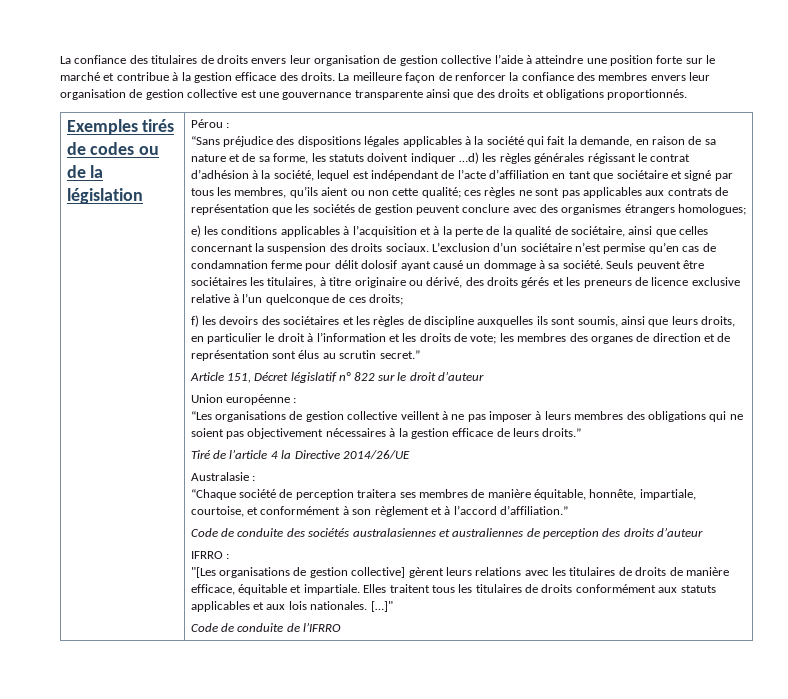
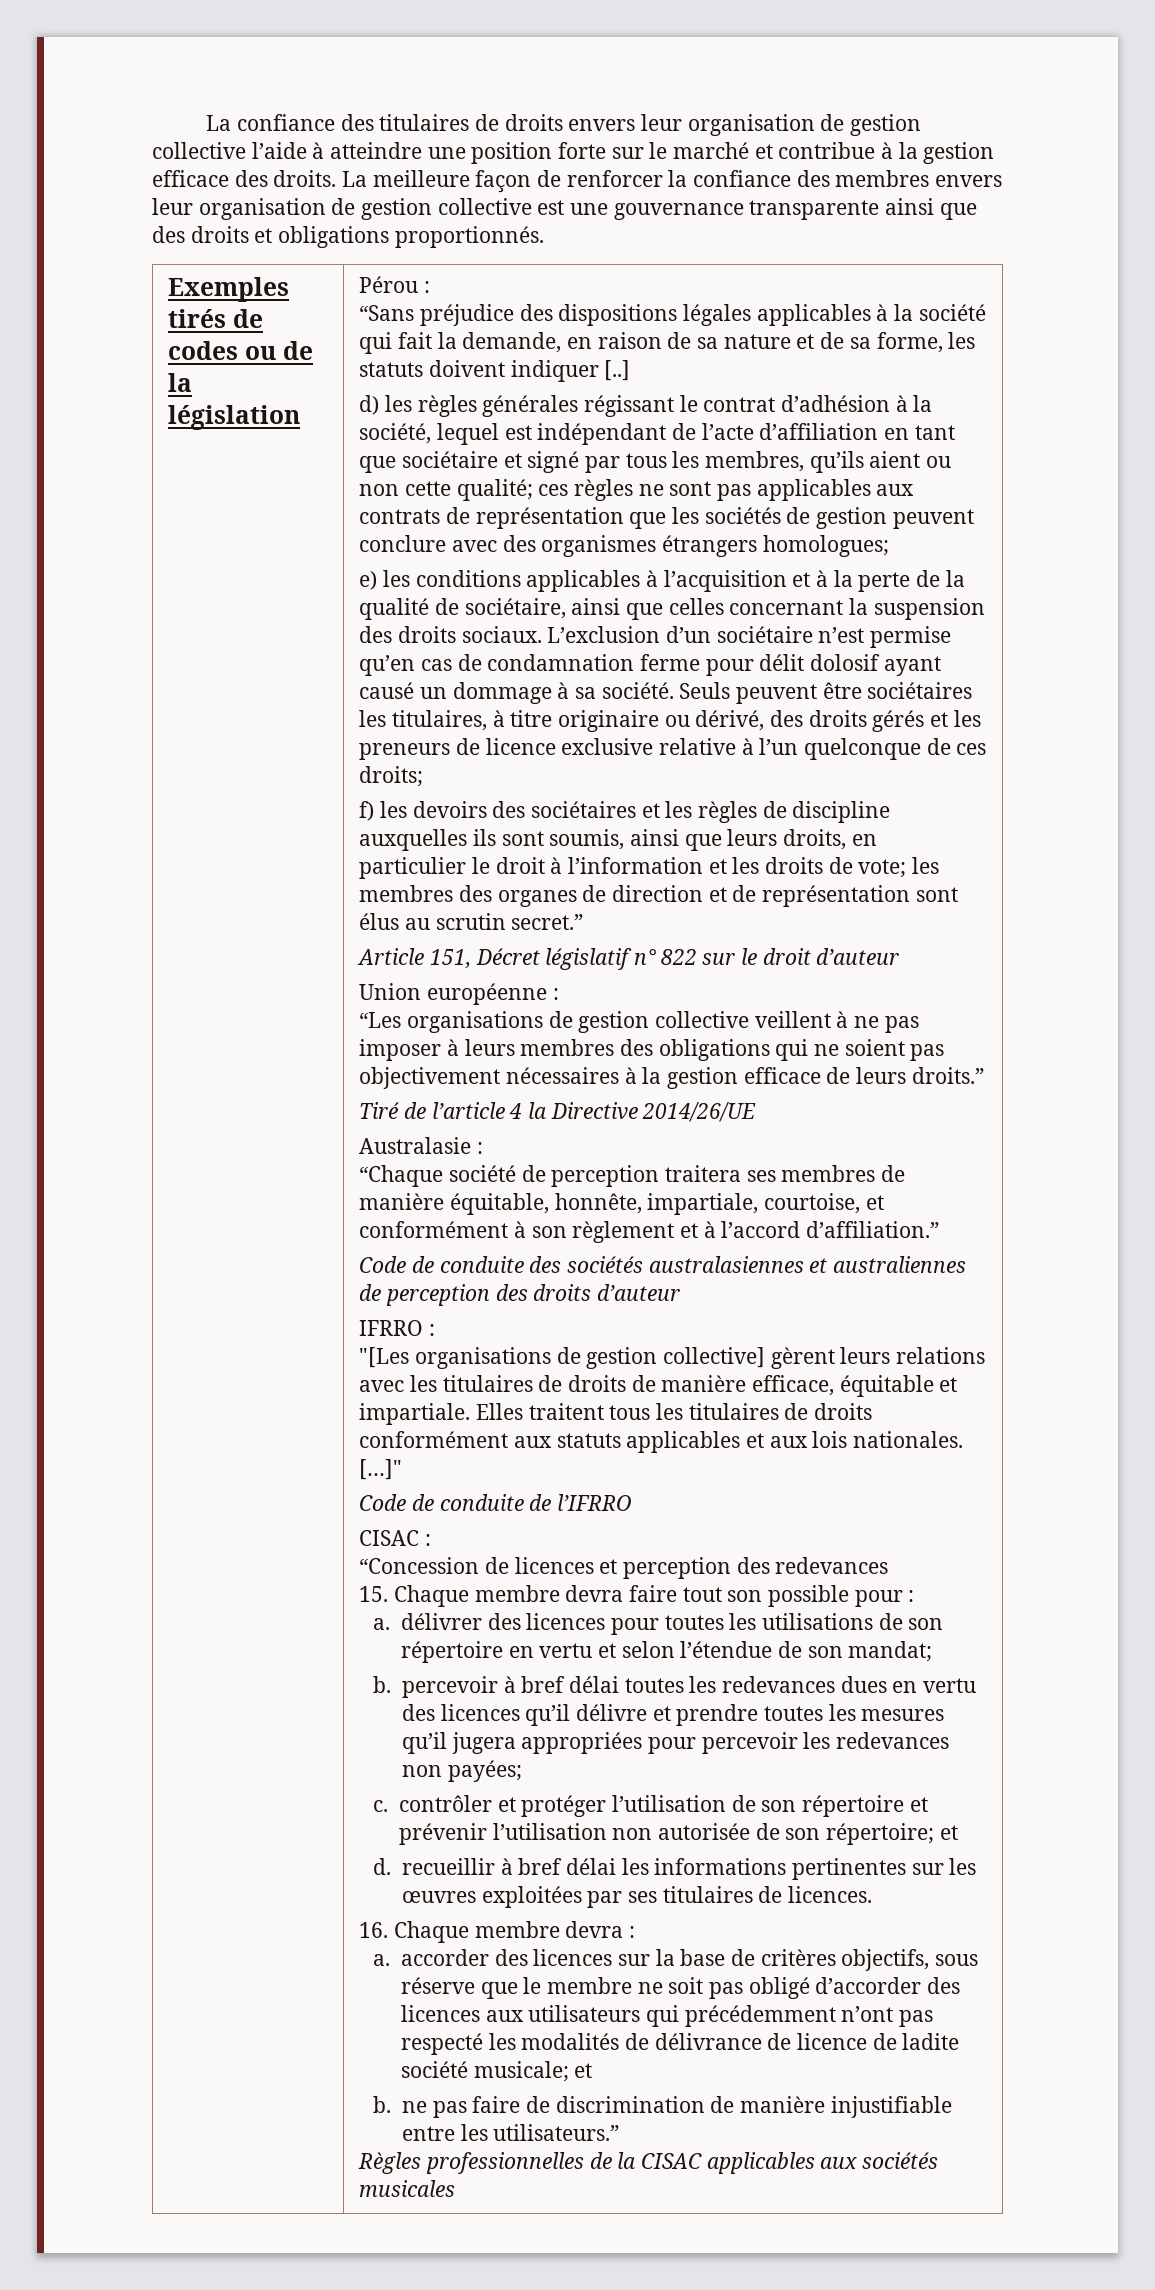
- “Sans préjudice des dispositions légales applicables à la société qui fait la demande, en raison de sa nature et de sa forme, les statuts doivent indiquer …d) les règles générales régissant le contrat d’adhésion à la société, lequel est indépendant de l’acte d’affiliation en tant que sociétaire et signé par tous les membres, qu’ils aient ou non cette qualité;
+ “Sans préjudice des dispositions légales applicables à la société qui fait la demande, en raison de sa nature et de sa forme, les statuts doivent indiquer [..]
+ d) les règles générales régissant le contrat d’adhésion à la société, lequel est indépendant de l’acte d’affiliation en tant que sociétaire et signé par tous les membres, qu’ils aient ou non cette qualité;
+ CISAC :
+ “Concession de licences et perception des redevances
+ 15. Chaque membre devra faire tout son possible pour :
+ a. délivrer des licences pour toutes les utilisations de son répertoire en vertu et selon l’étendue de son mandat;
+ b. percevoir à bref délai toutes les redevances dues en vertu des licences qu’il délivre et prendre toutes les mesures qu’il jugera appropriées pour percevoir les redevances non payées;
+ c. contrôler et protéger l’utilisation de son répertoire et prévenir l’utilisation non autorisée de son répertoire; et
+ d. recueillir à bref délai les informations pertinentes sur les œuvres exploitées par ses titulaires de licences.
+ 16. Chaque membre devra :
+ a. accorder des licences sur la base de critères objectifs, sous réserve que le membre ne soit pas obligé d’accorder des licences aux utilisateurs qui précédemment n’ont pas respecté les modalités de délivrance de licence de ladite société musicale; et
+ b. ne pas faire de discrimination de manière injustifiable entre les utilisateurs.”
+ Règles professionnelles de la CISAC applicables aux sociétés musicales

